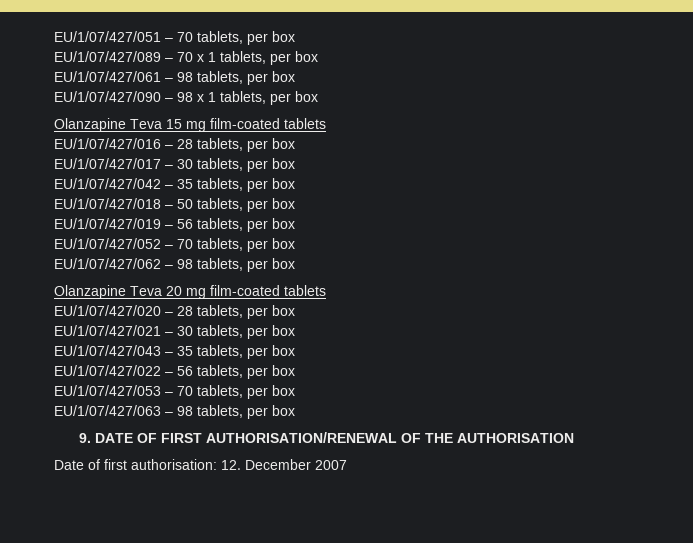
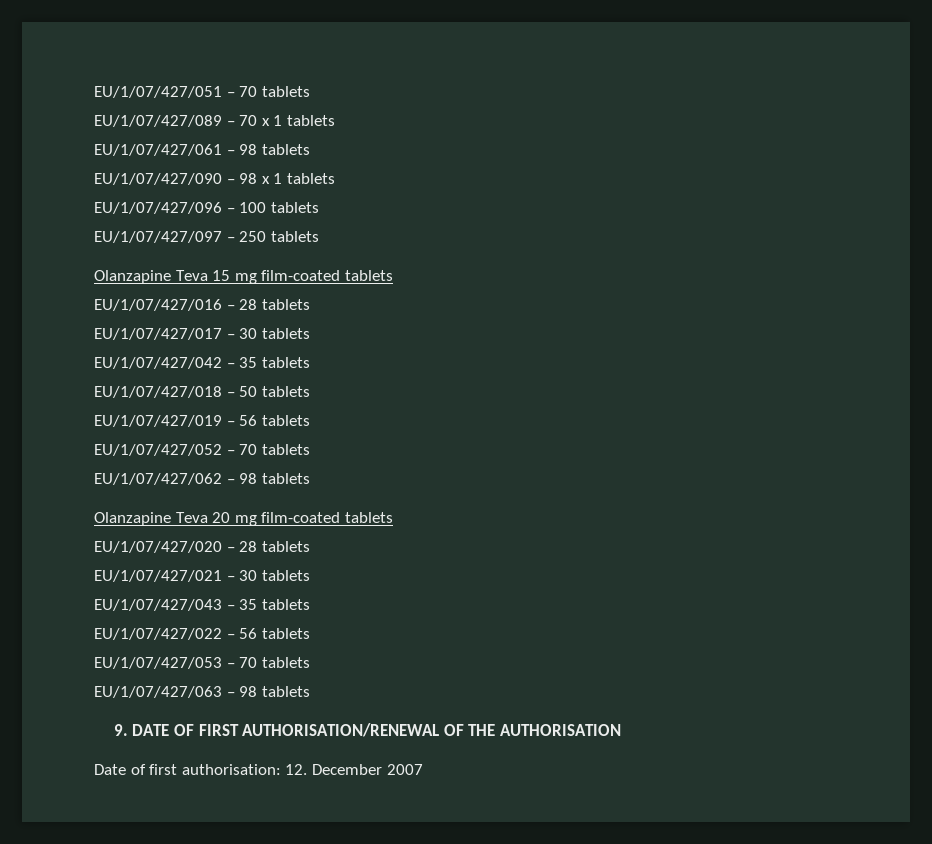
- EU/1/07/427/051 – 70 tablets, per box
+ EU/1/07/427/051 – 70 tablets
- EU/1/07/427/089 – 70 x 1 tablets, per box
+ EU/1/07/427/089 – 70 x 1 tablets
- EU/1/07/427/061 – 98 tablets, per box
+ EU/1/07/427/061 – 98 tablets
- EU/1/07/427/090 – 98 x 1 tablets, per box
+ EU/1/07/427/090 – 98 x 1 tablets
+ EU/1/07/427/096 – 100 tablets
+ EU/1/07/427/097 – 250 tablets
- EU/1/07/427/016 – 28 tablets, per box
+ EU/1/07/427/016 – 28 tablets
- EU/1/07/427/017 – 30 tablets, per box
+ EU/1/07/427/017 – 30 tablets
- EU/1/07/427/042 – 35 tablets, per box
+ EU/1/07/427/042 – 35 tablets
- EU/1/07/427/018 – 50 tablets, per box
+ EU/1/07/427/018 – 50 tablets
- EU/1/07/427/019 – 56 tablets, per box
+ EU/1/07/427/019 – 56 tablets
- EU/1/07/427/052 – 70 tablets, per box
+ EU/1/07/427/052 – 70 tablets
- EU/1/07/427/062 – 98 tablets, per box
+ EU/1/07/427/062 – 98 tablets
- EU/1/07/427/020 – 28 tablets, per box
+ EU/1/07/427/020 – 28 tablets
- EU/1/07/427/021 – 30 tablets, per box
+ EU/1/07/427/021 – 30 tablets
- EU/1/07/427/043 – 35 tablets, per box
+ EU/1/07/427/043 – 35 tablets
- EU/1/07/427/022 – 56 tablets, per box
+ EU/1/07/427/022 – 56 tablets
- EU/1/07/427/053 – 70 tablets, per box
+ EU/1/07/427/053 – 70 tablets
- EU/1/07/427/063 – 98 tablets, per box
+ EU/1/07/427/063 – 98 tablets

